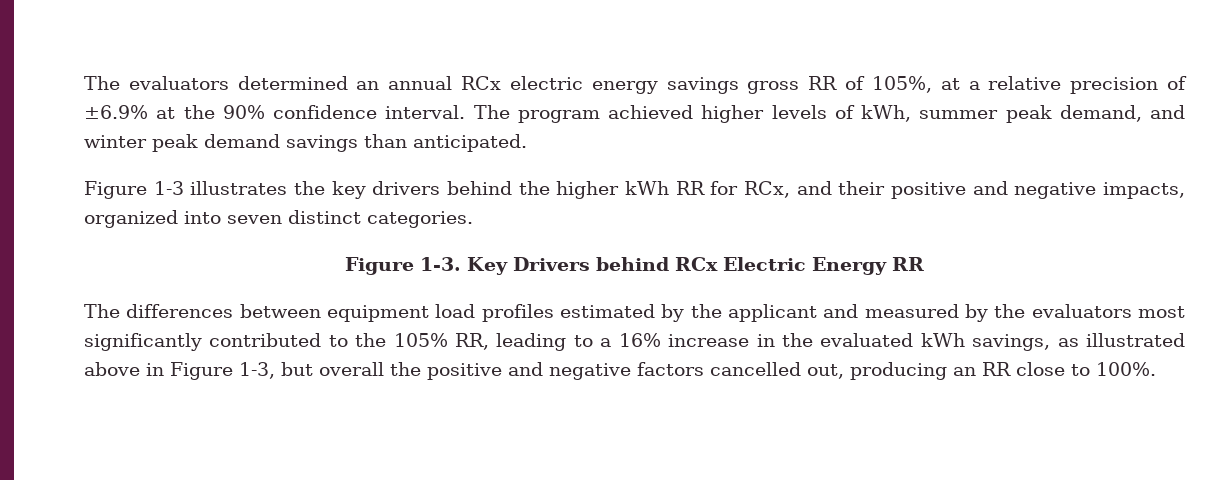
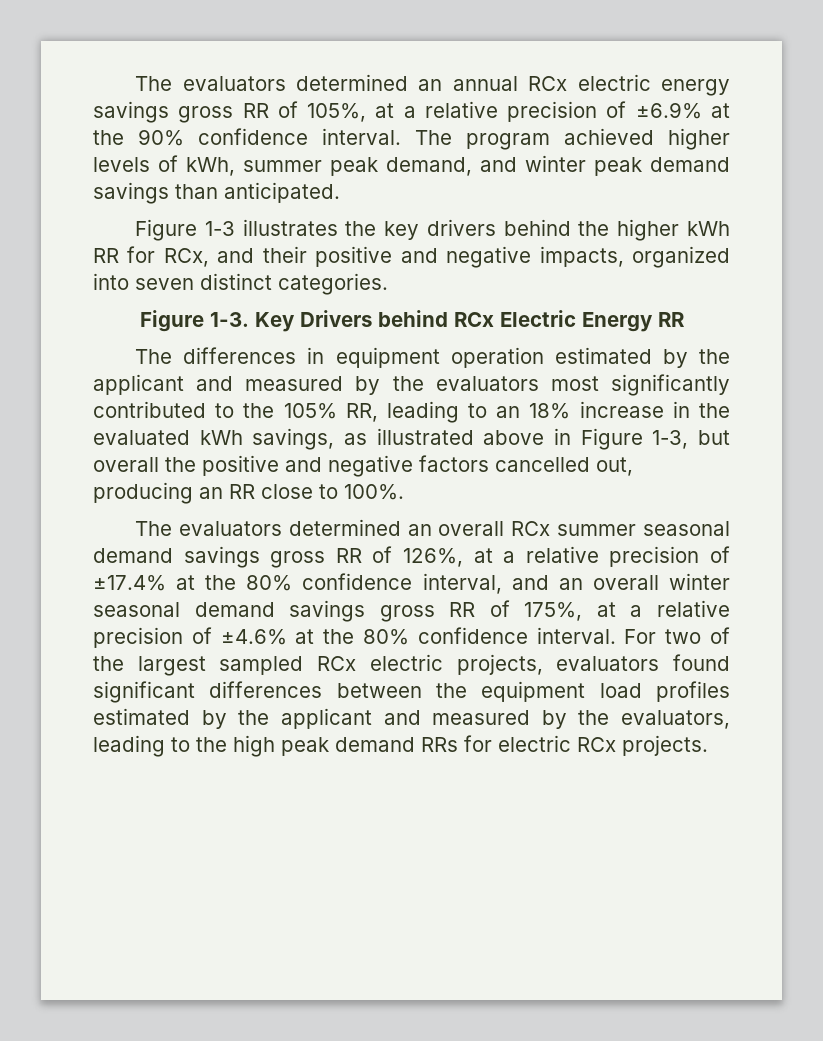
- The differences between equipment load profiles estimated by the applicant and measured by the evaluators most significantly contributed to the 105% RR, leading to a 16% increase in the evaluated kWh savings, as illustrated above in Figure 1-3, but overall the positive and negative factors cancelled out, producing an RR close to 100%.
+ The differences in equipment operation estimated by the applicant and measured by the evaluators most significantly contributed to the 105% RR, leading to an 18% increase in the evaluated kWh savings, as illustrated above in Figure 1-3, but overall the positive and negative factors cancelled out, producing an RR close to 100%.
+ The evaluators determined an overall RCx summer seasonal demand savings gross RR of 126%, at a relative precision of ±17.4% at the 80% confidence interval, and an overall winter seasonal demand savings gross RR of 175%, at a relative precision of ±4.6% at the 80% confidence interval. For two of the largest sampled RCx electric projects, evaluators found significant differences between the equipment load profiles estimated by the applicant and measured by the evaluators, leading to the high peak demand RRs for electric RCx projects.

